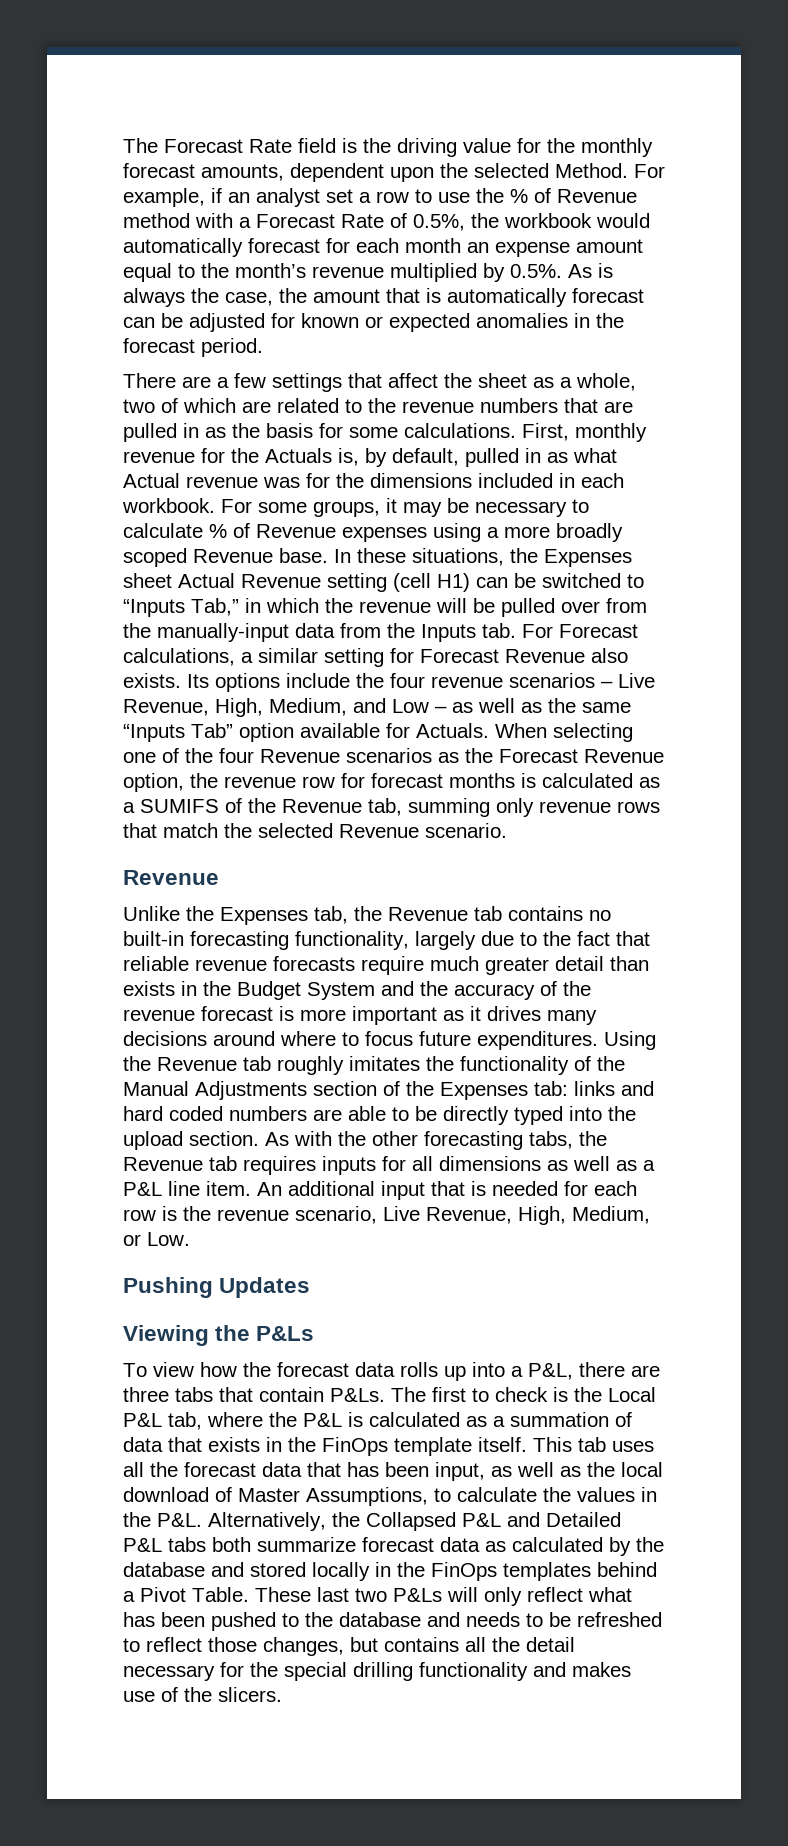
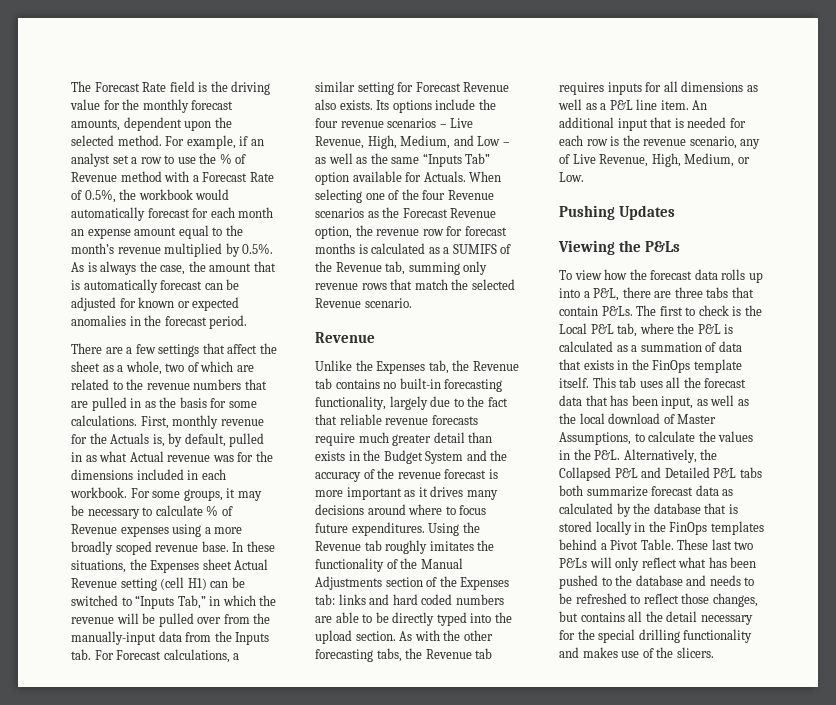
- The Forecast Rate field is the driving value for the monthly forecast amounts, dependent upon the selected Method.
+ The Forecast Rate field is the driving value for the monthly forecast amounts, dependent upon the selected method.
- For some groups, it may be necessary to calculate % of Revenue expenses using a more broadly scoped Revenue base.
+ For some groups, it may be necessary to calculate % of Revenue expenses using a more broadly scoped revenue base.
- An additional input that is needed for each row is the revenue scenario, Live Revenue, High, Medium, or Low.
+ An additional input that is needed for each row is the revenue scenario, any of Live Revenue, High, Medium, or Low.
- This tab uses all the forecast data that has been input, as well as the local download of Master Assumptions, to calculate the values in the P&L. Alternatively, the Collapsed P&L and Detailed P&L tabs both summarize forecast data as calculated by the database and stored locally in the FinOps templates behind a Pivot Table.
+ This tab uses all the forecast data that has been input, as well as the local download of Master Assumptions, to calculate the values in the P&L. Alternatively, the Collapsed P&L and Detailed P&L tabs both summarize forecast data as calculated by the database that is stored locally in the FinOps templates behind a Pivot Table.

